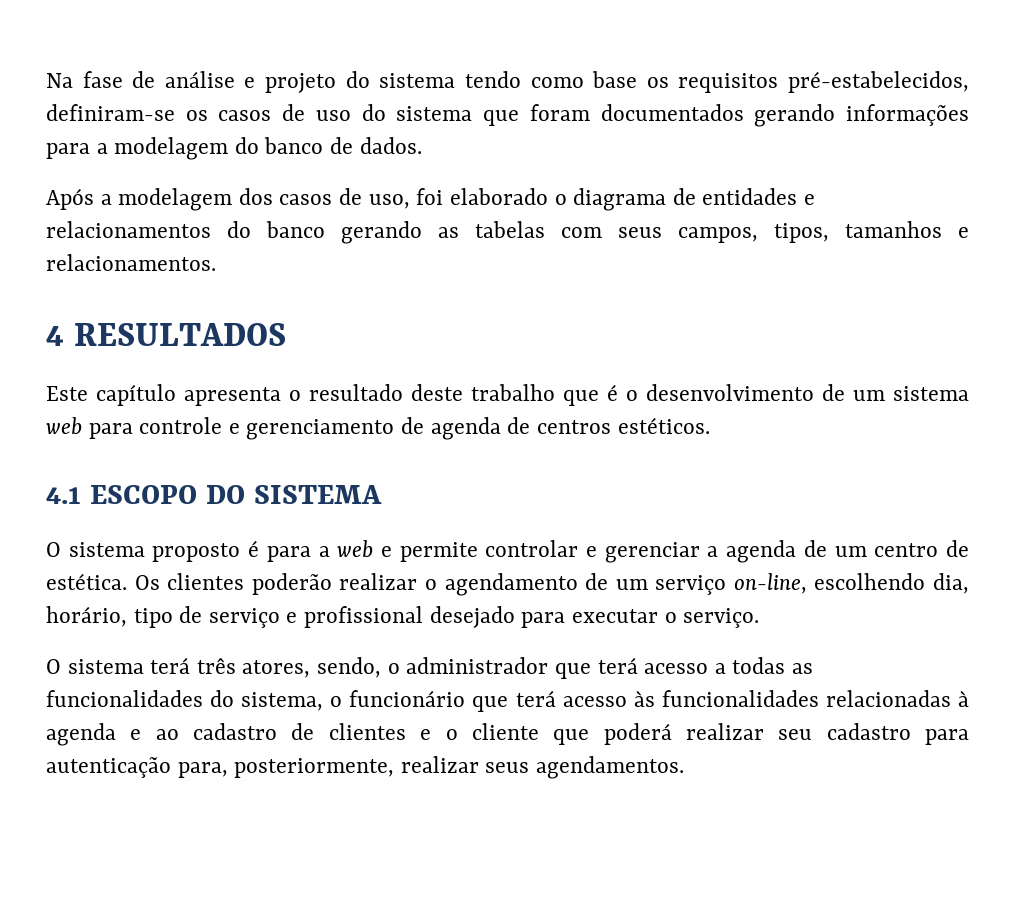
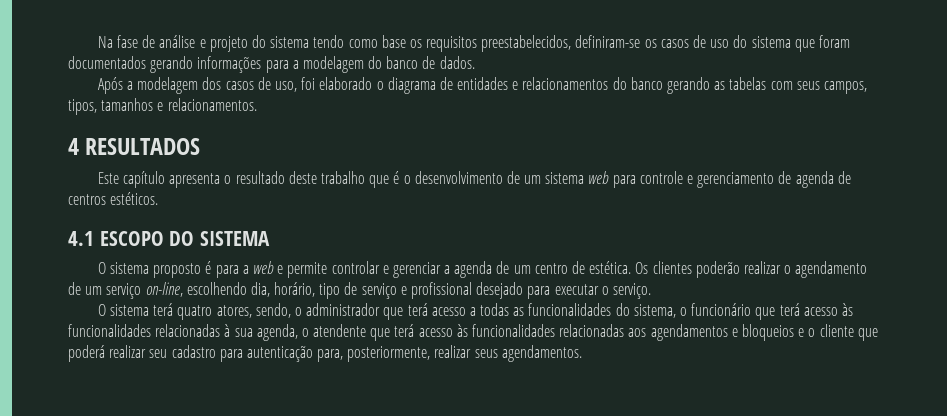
- Na fase de análise e projeto do sistema tendo como base os requisitos pré-estabelecidos, definiram-se os casos de uso do sistema que foram documentados gerando informações para a modelagem do banco de dados.
+ Na fase de análise e projeto do sistema tendo como base os requisitos preestabelecidos, definiram-se os casos de uso do sistema que foram documentados gerando informações para a modelagem do banco de dados.
- O sistema terá três atores, sendo, o administrador que terá acesso a todas as funcionalidades do sistema, o funcionário que terá acesso às funcionalidades relacionadas à agenda e ao cadastro de clientes e o cliente que poderá realizar seu cadastro para autenticação para, posteriormente, realizar seus agendamentos.
+ O sistema terá quatro atores, sendo, o administrador que terá acesso a todas as funcionalidades do sistema, o funcionário que terá acesso às funcionalidades relacionadas à sua agenda, o atendente que terá acesso às funcionalidades relacionadas aos agendamentos e bloqueios e o cliente que poderá realizar seu cadastro para autenticação para, posteriormente, realizar seus agendamentos.

